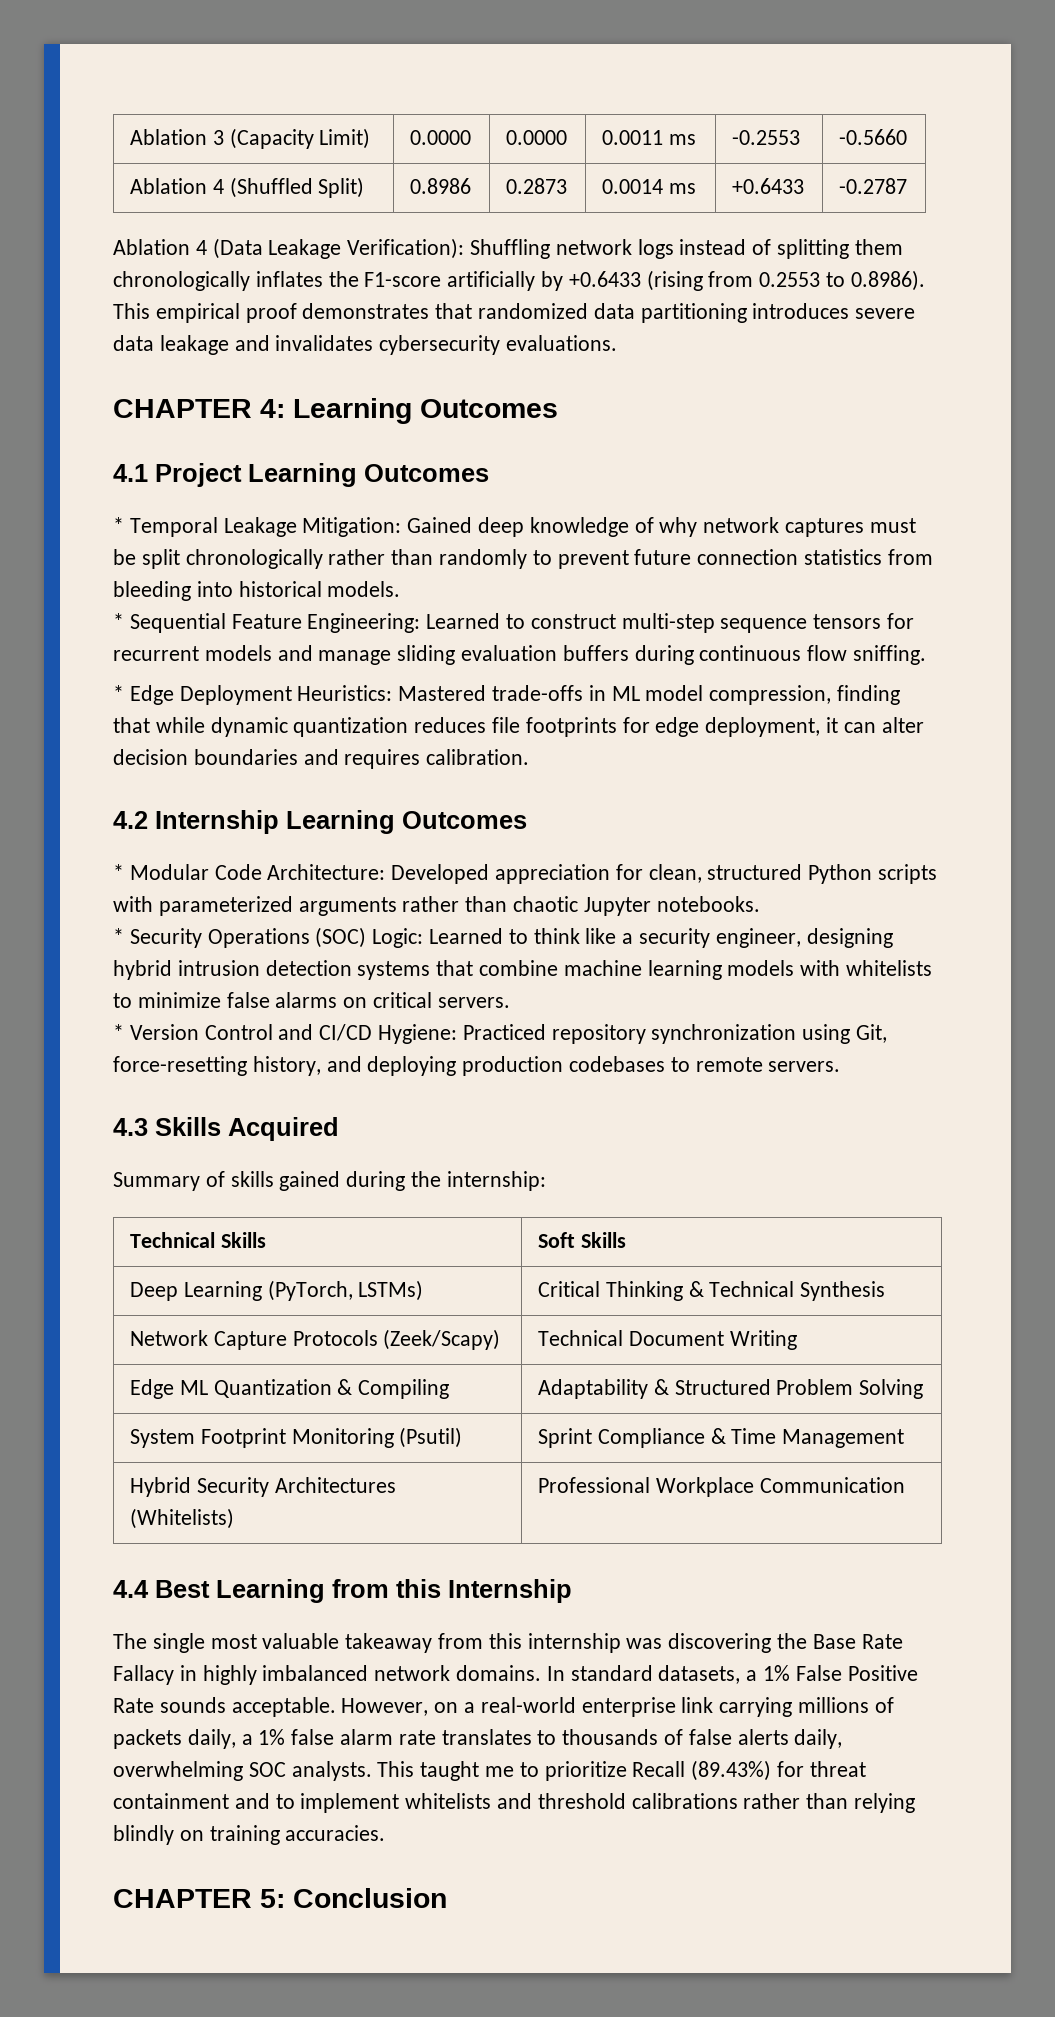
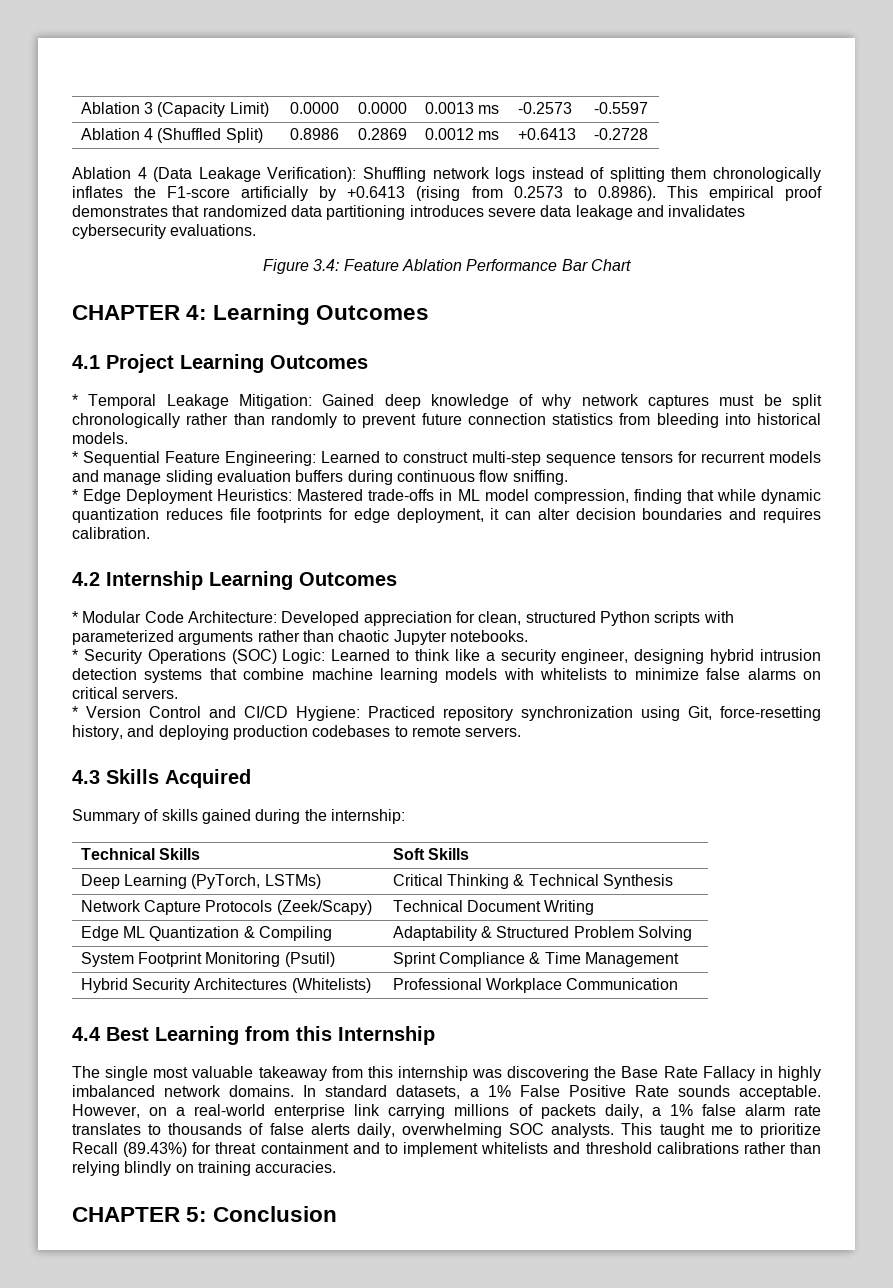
- Ablation 3 (Capacity Limit) | 0.0000 | 0.0000 | 0.0011 ms | -0.2553 | -0.5660
+ Ablation 3 (Capacity Limit) | 0.0000 | 0.0000 | 0.0013 ms | -0.2573 | -0.5597
- Ablation 4 (Shuffled Split) | 0.8986 | 0.2873 | 0.0014 ms | +0.6433 | -0.2787
+ Ablation 4 (Shuffled Split) | 0.8986 | 0.2869 | 0.0012 ms | +0.6413 | -0.2728
- Ablation 4 (Data Leakage Verification): Shuffling network logs instead of splitting them chronologically inflates the F1-score artificially by +0.6433 (rising from 0.2553 to 0.8986). This empirical proof demonstrates that randomized data partitioning introduces severe data leakage and invalidates cybersecurity evaluations.
+ Ablation 4 (Data Leakage Verification): Shuffling network logs instead of splitting them chronologically inflates the F1-score artificially by +0.6413 (rising from 0.2573 to 0.8986). This empirical proof demonstrates that randomized data partitioning introduces severe data leakage and invalidates cybersecurity evaluations.
+ Figure 3.4: Feature Ablation Performance Bar Chart

